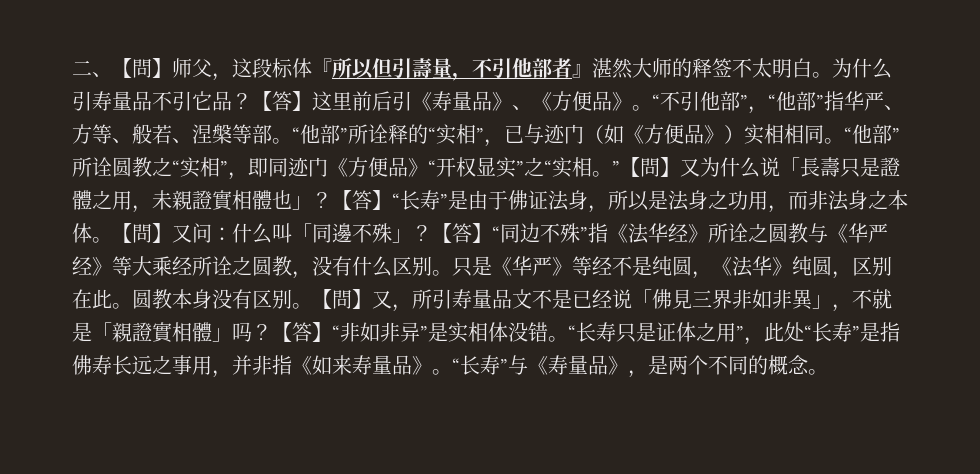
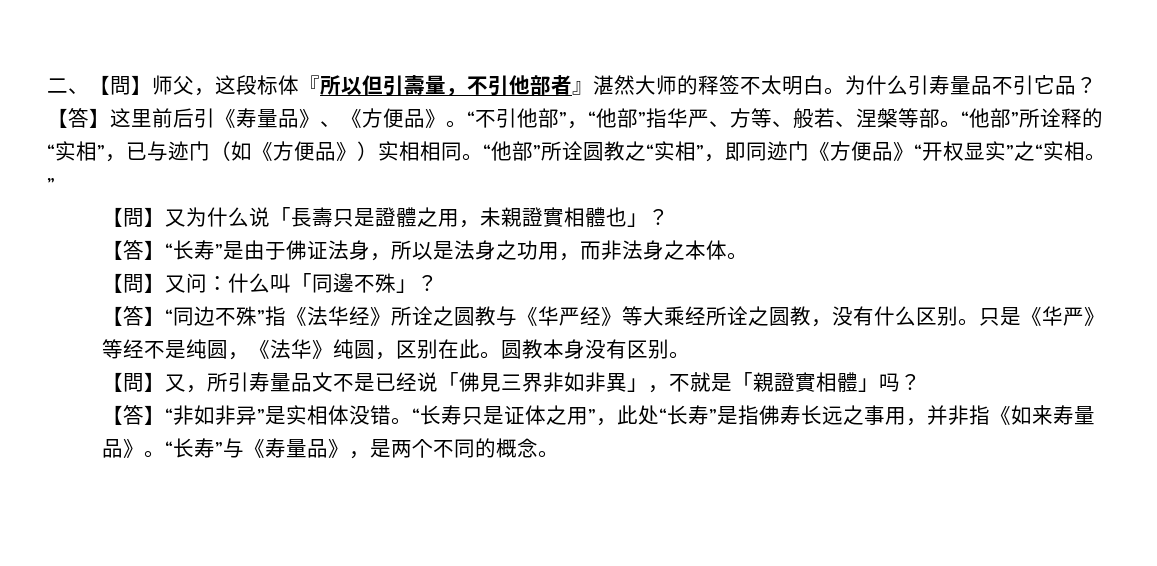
- “他部”所诠圆教之“实相”，即同迹门《方便品》“开权显实”之“实相。”【問】又为什么说「長壽只是證體之用，未親證實相體也」？【答】“长寿”是由于佛证法身，所以是法身之功用，而非法身之本体。【問】又问：
+ “他部”所诠圆教之“实相”，即同迹门《方便品》“开权显实”之“实相。”
+ 【問】又为什么说「長壽只是證體之用，未親證實相體也」？
+ 【答】“长寿”是由于佛证法身，所以是法身之功用，而非法身之本体。
+ 【問】又问：
- 什么叫「同邊不殊」？【答】“同边不殊”指《法华经》所诠之圆教与《华严经》等大乘经所诠之圆教，没有什么区别。
+ 什么叫「同邊不殊」？
+ 【答】“同边不殊”指《法华经》所诠之圆教与《华严经》等大乘经所诠之圆教，没有什么区别。
- 圆教本身没有区别。【問】又，所引寿量品文不是已经说「佛見三界非如非異」，不就是「親證實相體」吗？【答】“非如非异”是实相体没错。
+ 圆教本身没有区别。
+ 【問】又，所引寿量品文不是已经说「佛見三界非如非異」，不就是「親證實相體」吗？
+ 【答】“非如非异”是实相体没错。

